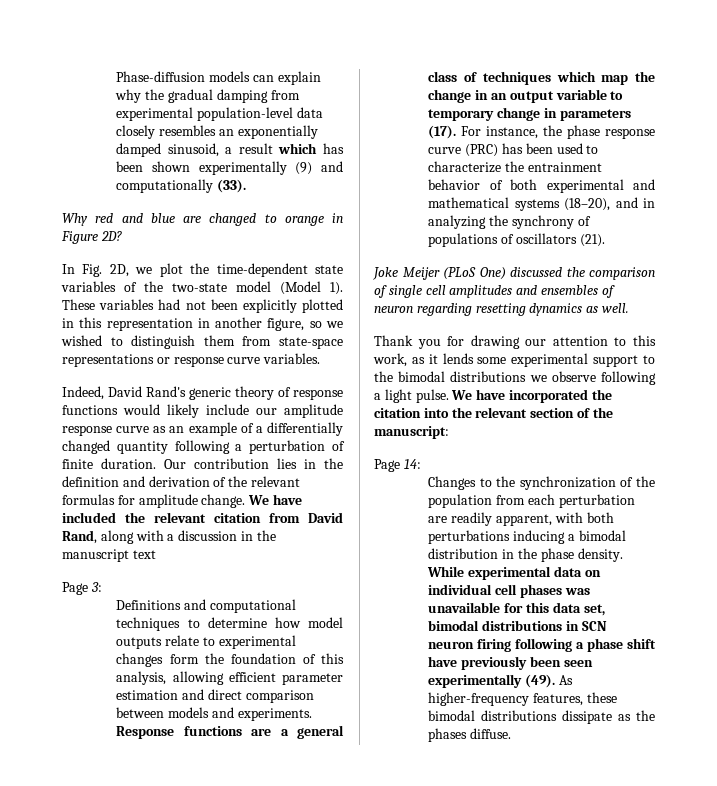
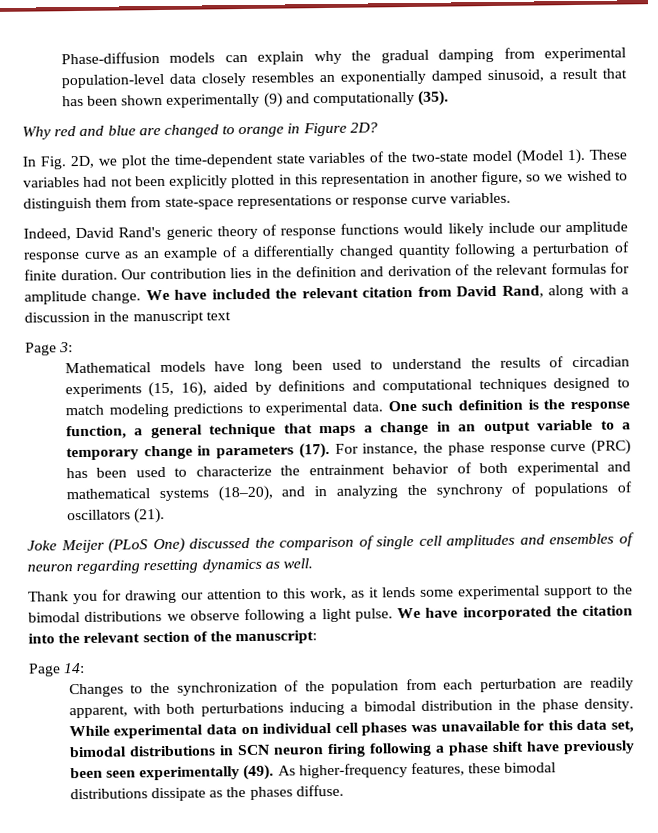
- Phase-diffusion models can explain why the gradual damping from experimental population-level data closely resembles an exponentially damped sinusoid, a result which has been shown experimentally (9) and computationally (33).
+ Phase-diffusion models can explain why the gradual damping from experimental population-level data closely resembles an exponentially damped sinusoid, a result that has been shown experimentally (9) and computationally (35).
- Definitions and computational techniques to determine how model outputs relate to experimental changes form the foundation of this analysis, allowing efficient parameter estimation and direct comparison between models and experiments. Response functions are a general class of techniques which map the change in an output variable to temporary change in parameters (17).
+ Mathematical models have long been used to understand the results of circadian experiments (15, 16), aided by definitions and computational techniques designed to match modeling predictions to experimental data. One such definition is the response function, a general technique that maps a change in an output variable to a temporary change in parameters (17).

